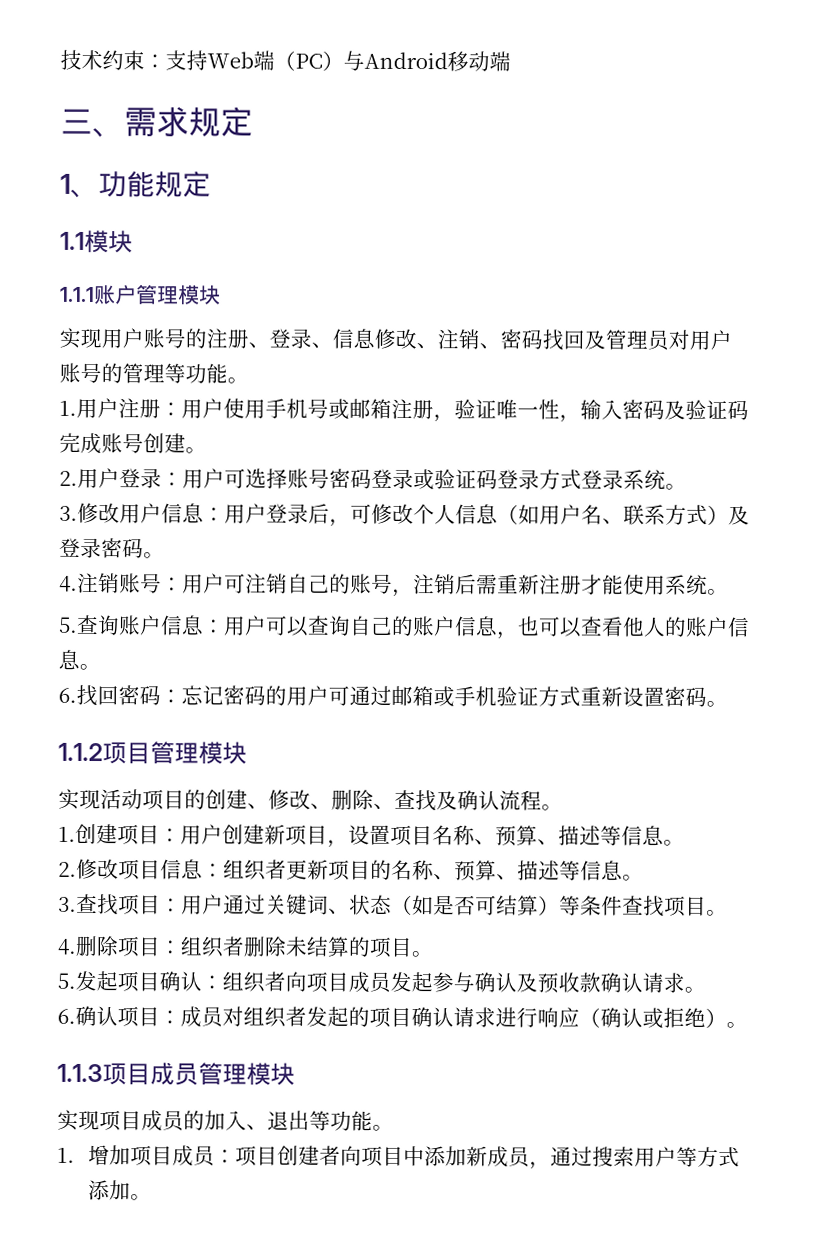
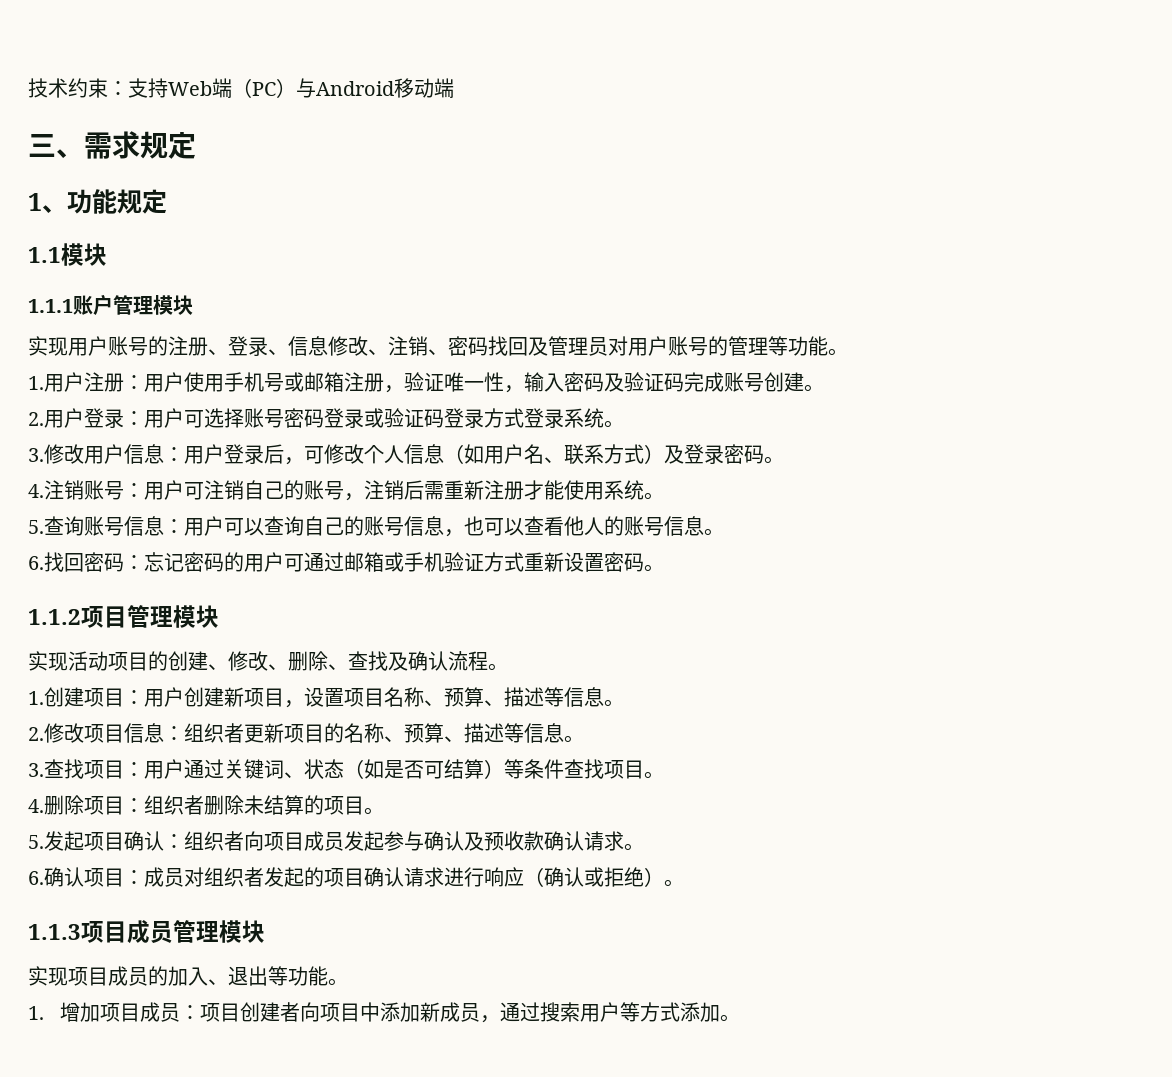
- 5.查询账户信息：用户可以查询自己的账户信息，也可以查看他人的账户信息。
+ 5.查询账号信息：用户可以查询自己的账号信息，也可以查看他人的账号信息。

